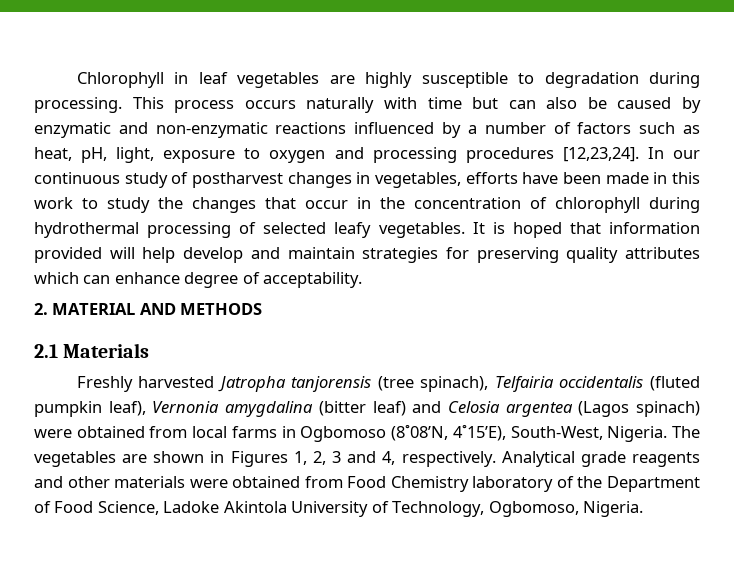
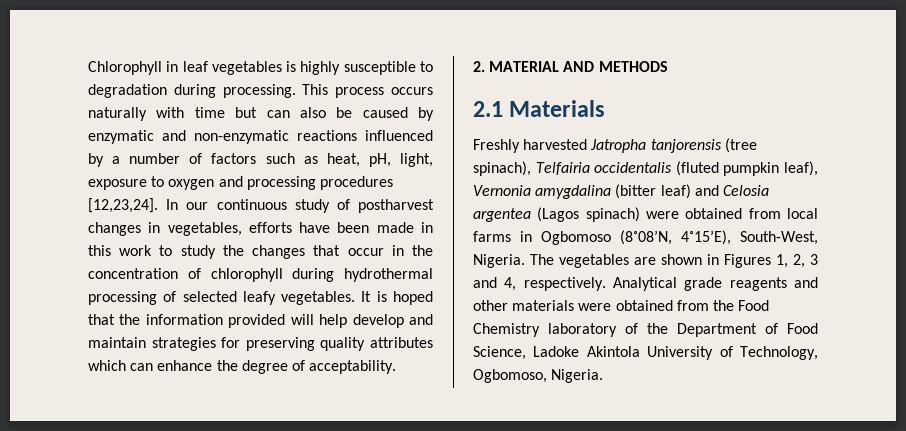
- Chlorophyll in leaf vegetables are highly susceptible to degradation during processing.
+ Chlorophyll in leaf vegetables is highly susceptible to degradation during processing.
- It is hoped that information provided will help develop and maintain strategies for preserving quality attributes which can enhance degree of acceptability.
+ It is hoped that the information provided will help develop and maintain strategies for preserving quality attributes which can enhance the degree of acceptability.
- Analytical grade reagents and other materials were obtained from Food Chemistry laboratory of the Department of Food Science, Ladoke Akintola University of Technology, Ogbomoso, Nigeria.
+ Analytical grade reagents and other materials were obtained from the Food Chemistry laboratory of the Department of Food Science, Ladoke Akintola University of Technology, Ogbomoso, Nigeria.

